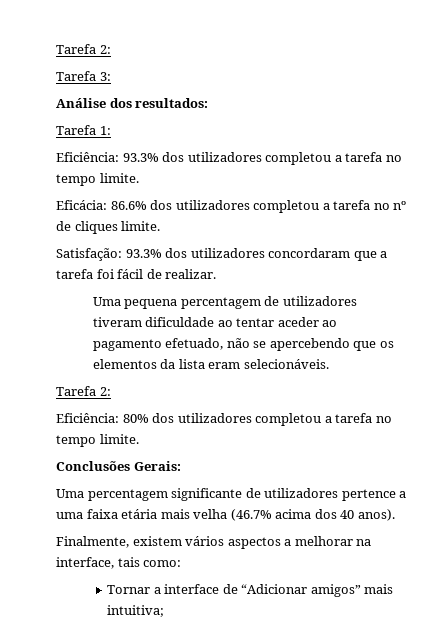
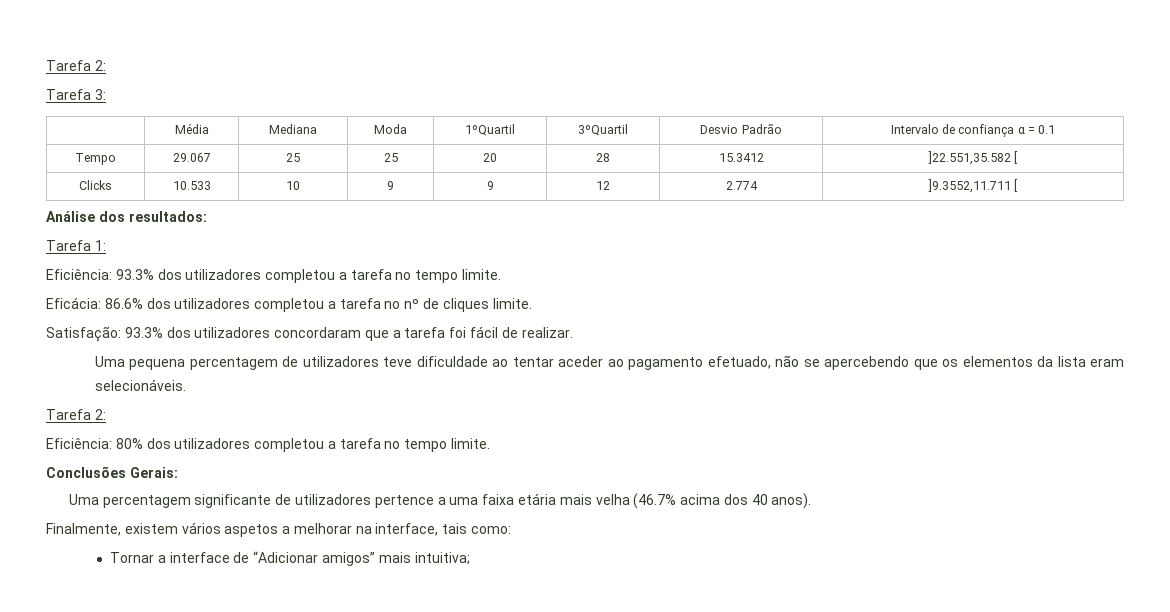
+ | Média | Mediana | Moda | 1ºQuartil | 3ºQuartil | Desvio Padrão | Intervalo de confiança α = 0.1
+ Tempo | 29.067 | 25 | 25 | 20 | 28 | 15.3412 | ]22.551,35.582 [
+ Clicks | 10.533 | 10 | 9 | 9 | 12 | 2.774 | ]9.3552,11.711 [
- Uma pequena percentagem de utilizadores tiveram dificuldade ao tentar aceder ao pagamento efetuado, não se apercebendo que os elementos da lista eram selecionáveis.
+ Uma pequena percentagem de utilizadores teve dificuldade ao tentar aceder ao pagamento efetuado, não se apercebendo que os elementos da lista eram selecionáveis.
- Finalmente, existem vários aspectos a melhorar na interface, tais como:
+ Finalmente, existem vários aspetos a melhorar na interface, tais como:

